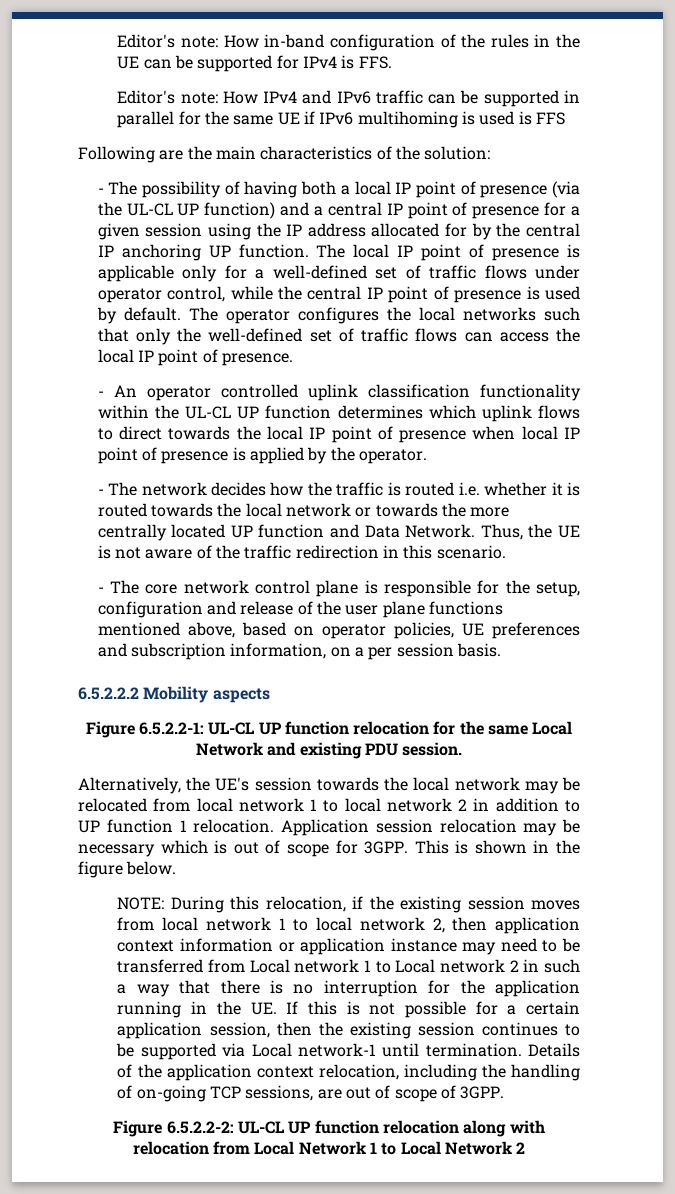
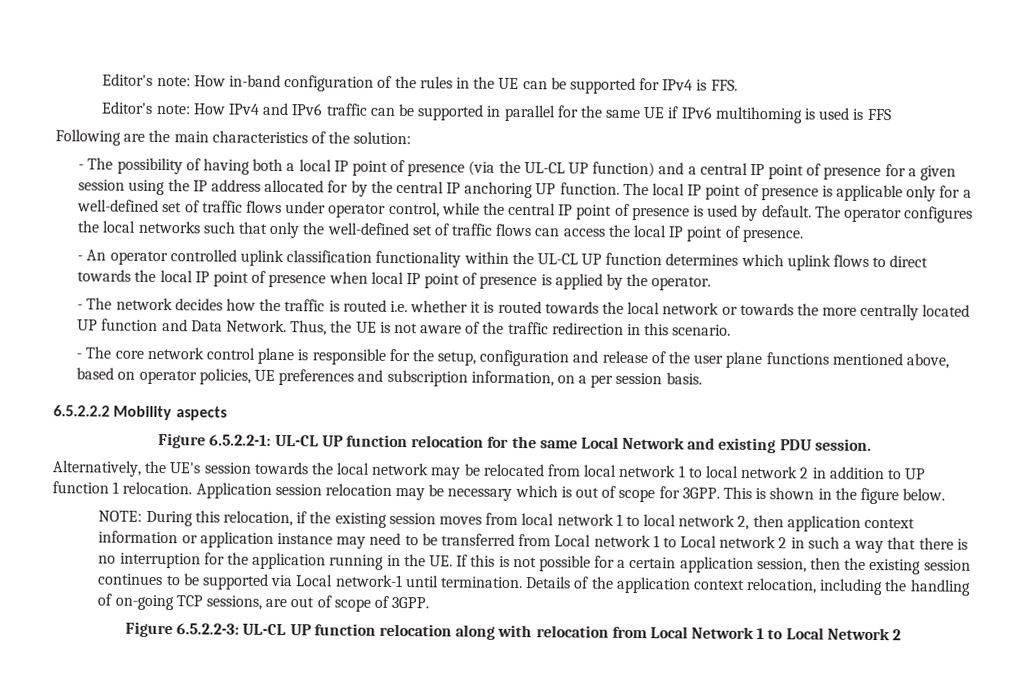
- Figure 6.5.2.2-2: UL-CL UP function relocation along with relocation from Local Network 1 to Local Network 2
+ Figure 6.5.2.2-3: UL-CL UP function relocation along with relocation from Local Network 1 to Local Network 2

